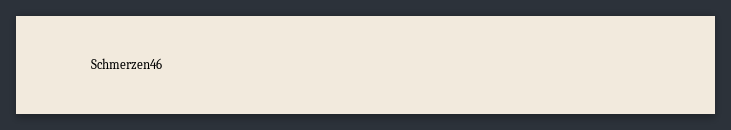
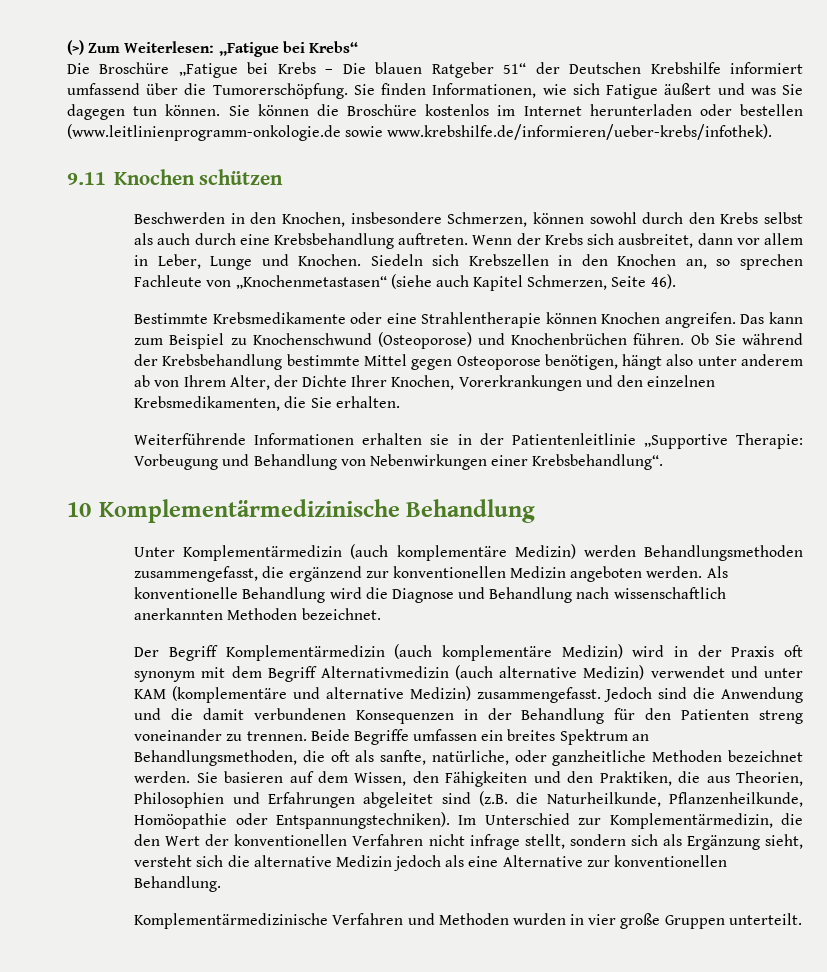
- Schmerzen46
+ (>) Zum Weiterlesen: „Fatigue bei Krebs“
+ Die Broschüre „Fatigue bei Krebs – Die blauen Ratgeber 51“ der Deutschen Krebshilfe informiert umfassend über die Tumorerschöpfung. Sie finden Informationen, wie sich Fatigue äußert und was Sie dagegen tun können. Sie können die Broschüre kostenlos im Internet herunterladen oder bestellen (www.leitlinienprogramm-onkologie.de sowie www.krebshilfe.de/informieren/ueber-krebs/infothek).
+ 9.11 Knochen schützen
+ Beschwerden in den Knochen, insbesondere Schmerzen, können sowohl durch den Krebs selbst als auch durch eine Krebsbehandlung auftreten. Wenn der Krebs sich ausbreitet, dann vor allem in Leber, Lunge und Knochen. Siedeln sich Krebszellen in den Knochen an, so sprechen Fachleute von „Knochenmetastasen“ (siehe auch Kapitel Schmerzen, Seite 46).
+ Bestimmte Krebsmedikamente oder eine Strahlentherapie können Knochen angreifen. Das kann zum Beispiel zu Knochenschwund (Osteoporose) und Knochenbrüchen führen. Ob Sie während der Krebsbehandlung bestimmte Mittel gegen Osteoporose benötigen, hängt also unter anderem ab von Ihrem Alter, der Dichte Ihrer Knochen, Vorerkrankungen und den einzelnen Krebsmedikamenten, die Sie erhalten.
+ Weiterführende Informationen erhalten sie in der Patientenleitlinie „Supportive Therapie: Vorbeugung und Behandlung von Nebenwirkungen einer Krebsbehandlung“.
+ 10 Komplementärmedizinische Behandlung
+ Unter Komplementärmedizin (auch komplementäre Medizin) werden Behandlungsmethoden zusammengefasst, die ergänzend zur konventionellen Medizin angeboten werden. Als konventionelle Behandlung wird die Diagnose und Behandlung nach wissenschaftlich anerkannten Methoden bezeichnet.
+ Der Begriff Komplementärmedizin (auch komplementäre Medizin) wird in der Praxis oft synonym mit dem Begriff Alternativmedizin (auch alternative Medizin) verwendet und unter KAM (komplementäre und alternative Medizin) zusammengefasst. Jedoch sind die Anwendung und die damit verbundenen Konsequenzen in der Behandlung für den Patienten streng voneinander zu trennen. Beide Begriffe umfassen ein breites Spektrum an Behandlungsmethoden, die oft als sanfte, natürliche, oder ganzheitliche Methoden bezeichnet werden. Sie basieren auf dem Wissen, den Fähigkeiten und den Praktiken, die aus Theorien, Philosophien und Erfahrungen abgeleitet sind (z.B. die Naturheilkunde, Pflanzenheilkunde, Homöopathie oder Entspannungstechniken). Im Unterschied zur Komplementärmedizin, die den Wert der konventionellen Verfahren nicht infrage stellt, sondern sich als Ergänzung sieht, versteht sich die alternative Medizin jedoch als eine Alternative zur konventionellen Behandlung.
+ Komplementärmedizinische Verfahren und Methoden wurden in vier große Gruppen unterteilt.

